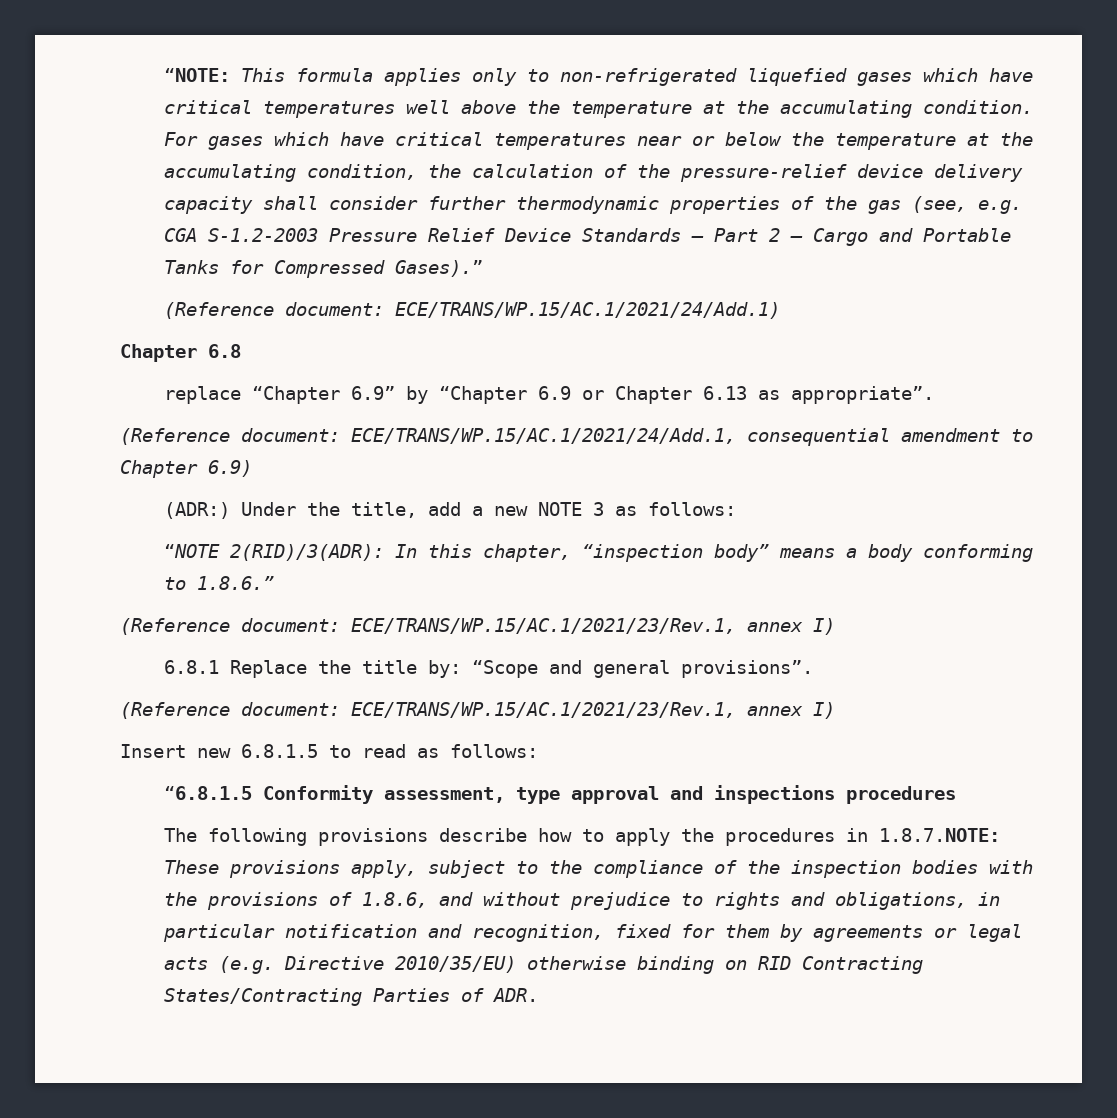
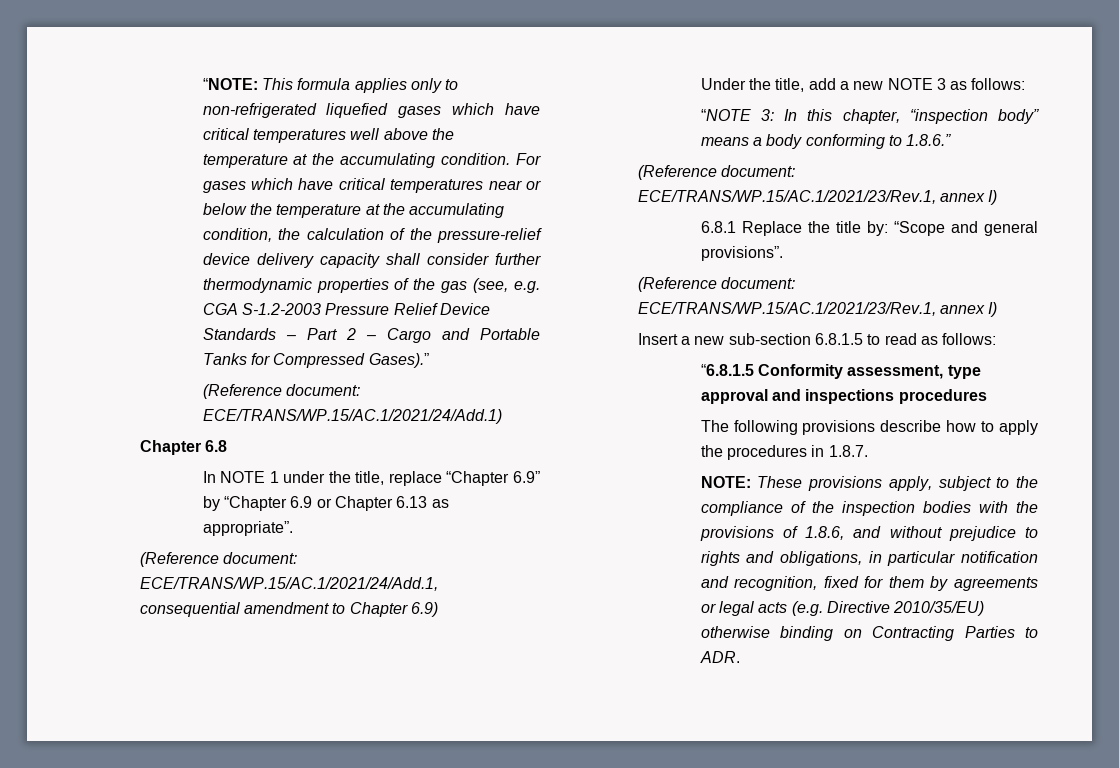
- replace “Chapter 6.9” by “Chapter 6.9 or Chapter 6.13 as appropriate”.
+ In NOTE 1 under the title, replace “Chapter 6.9” by “Chapter 6.9 or Chapter 6.13 as appropriate”.
- (ADR:) Under the title, add a new NOTE 3 as follows:
+ Under the title, add a new NOTE 3 as follows:
- “NOTE 2(RID)/3(ADR): In this chapter, “inspection body” means a body conforming to 1.8.6.”
+ “NOTE 3: In this chapter, “inspection body” means a body conforming to 1.8.6.”
- Insert new 6.8.1.5 to read as follows:
+ Insert a new sub-section 6.8.1.5 to read as follows:
- The following provisions describe how to apply the procedures in 1.8.7.NOTE: These provisions apply, subject to the compliance of the inspection bodies with the provisions of 1.8.6, and without prejudice to rights and obligations, in particular notification and recognition, fixed for them by agreements or legal acts (e.g. Directive 2010/35/EU) otherwise binding on RID Contracting States/Contracting Parties of ADR.
+ The following provisions describe how to apply the procedures in 1.8.7.
+ NOTE: These provisions apply, subject to the compliance of the inspection bodies with the provisions of 1.8.6, and without prejudice to rights and obligations, in particular notification and recognition, fixed for them by agreements or legal acts (e.g. Directive 2010/35/EU) otherwise binding on Contracting Parties to ADR.

